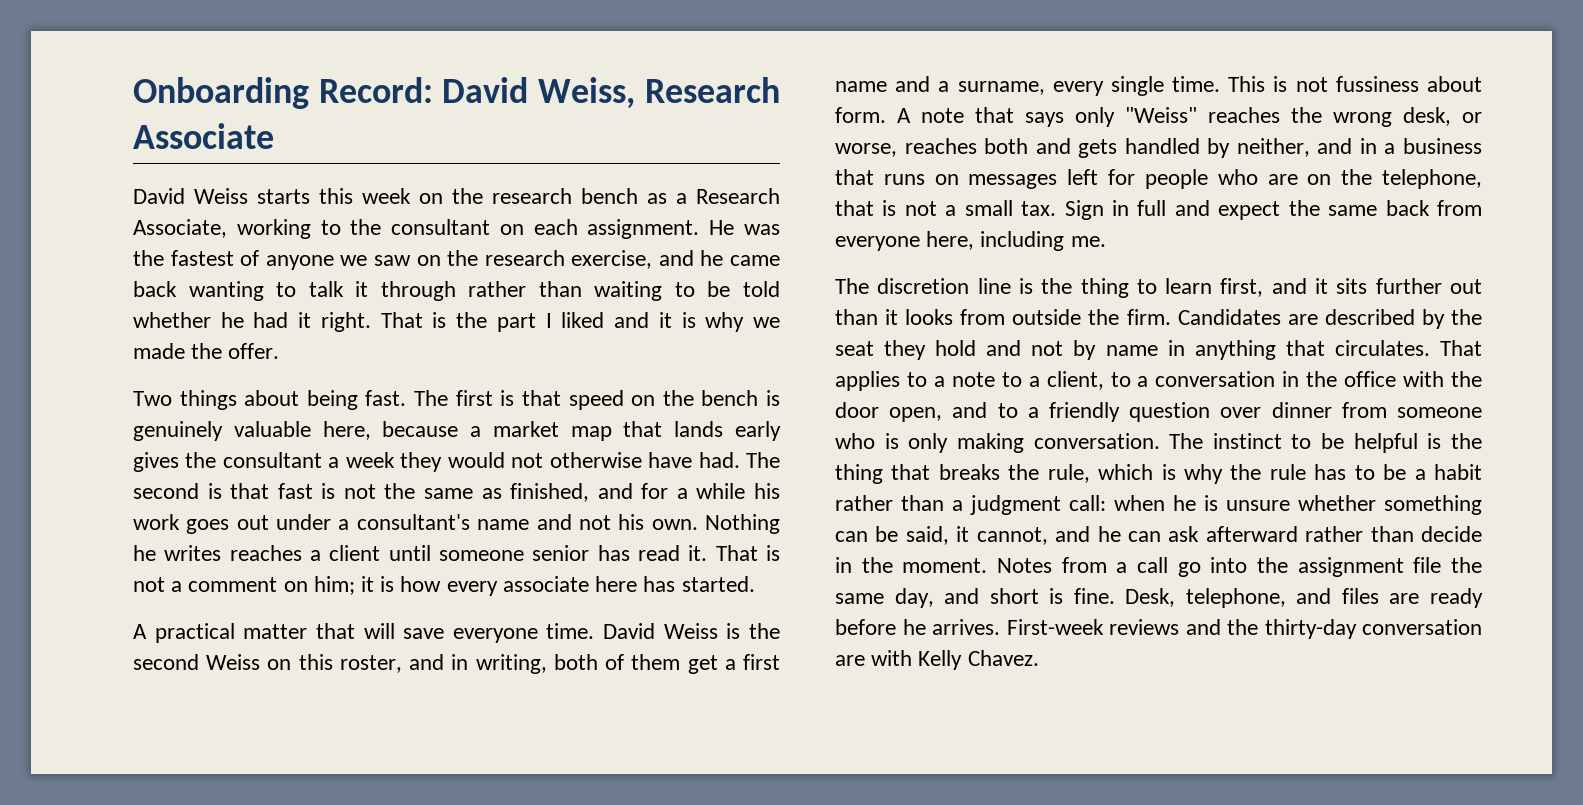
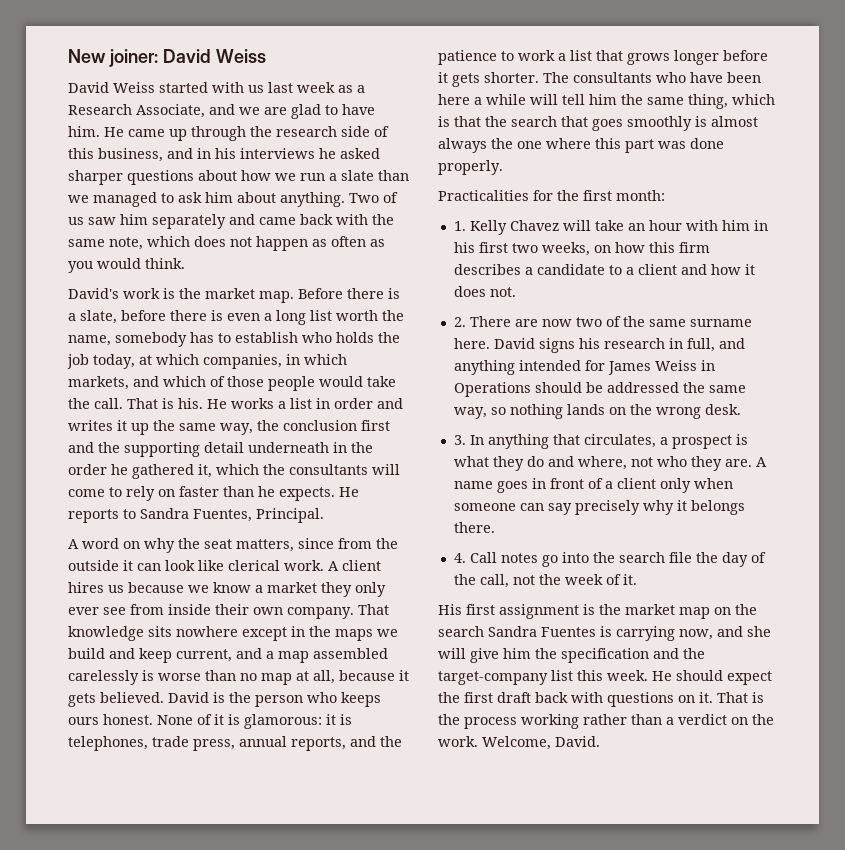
- Onboarding Record: David Weiss, Research Associate
- David Weiss starts this week on the research bench as a Research Associate, working to the consultant on each assignment. He was the fastest of anyone we saw on the research exercise, and he came back wanting to talk it through rather than waiting to be told whether he had it right. That is the part I liked and it is why we made the offer.
- Two things about being fast. The first is that speed on the bench is genuinely valuable here, because a market map that lands early gives the consultant a week they would not otherwise have had. The second is that fast is not the same as finished, and for a while his work goes out under a consultant's name and not his own. Nothing he writes reaches a client until someone senior has read it. That is not a comment on him; it is how every associate here has started.
- A practical matter that will save everyone time. David Weiss is the second Weiss on this roster, and in writing, both of them get a first name and a surname, every single time. This is not fussiness about form. A note that says only "Weiss" reaches the wrong desk, or worse, reaches both and gets handled by neither, and in a business that runs on messages left for people who are on the telephone, that is not a small tax. Sign in full and expect the same back from everyone here, including me.
- The discretion line is the thing to learn first, and it sits further out than it looks from outside the firm. Candidates are described by the seat they hold and not by name in anything that circulates. That applies to a note to a client, to a conversation in the office with the door open, and to a friendly question over dinner from someone who is only making conversation. The instinct to be helpful is the thing that breaks the rule, which is why the rule has to be a habit rather than a judgment call: when he is unsure whether something can be said, it cannot, and he can ask afterward rather than decide in the moment. Notes from a call go into the assignment file the same day, and short is fine. Desk, telephone, and files are ready before he arrives. First-week reviews and the thirty-day conversation are with Kelly Chavez.
+ New joiner: David Weiss
+ David Weiss started with us last week as a Research Associate, and we are glad to have him. He came up through the research side of this business, and in his interviews he asked sharper questions about how we run a slate than we managed to ask him about anything. Two of us saw him separately and came back with the same note, which does not happen as often as you would think.
+ David's work is the market map. Before there is a slate, before there is even a long list worth the name, somebody has to establish who holds the job today, at which companies, in which markets, and which of those people would take the call. That is his. He works a list in order and writes it up the same way, the conclusion first and the supporting detail underneath in the order he gathered it, which the consultants will come to rely on faster than he expects. He reports to Sandra Fuentes, Principal.
+ A word on why the seat matters, since from the outside it can look like clerical work. A client hires us because we know a market they only ever see from inside their own company. That knowledge sits nowhere except in the maps we build and keep current, and a map assembled carelessly is worse than no map at all, because it gets believed. David is the person who keeps ours honest. None of it is glamorous: it is telephones, trade press, annual reports, and the patience to work a list that grows longer before it gets shorter. The consultants who have been here a while will tell him the same thing, which is that the search that goes smoothly is almost always the one where this part was done properly.
+ Practicalities for the first month:
+ 1. Kelly Chavez will take an hour with him in his first two weeks, on how this firm describes a candidate to a client and how it does not.
+ 2. There are now two of the same surname here. David signs his research in full, and anything intended for James Weiss in Operations should be addressed the same way, so nothing lands on the wrong desk.
+ 3. In anything that circulates, a prospect is what they do and where, not who they are. A name goes in front of a client only when someone can say precisely why it belongs there.
+ 4. Call notes go into the search file the day of the call, not the week of it.
+ His first assignment is the market map on the search Sandra Fuentes is carrying now, and she will give him the specification and the target-company list this week. He should expect the first draft back with questions on it. That is the process working rather than a verdict on the work. Welcome, David.

